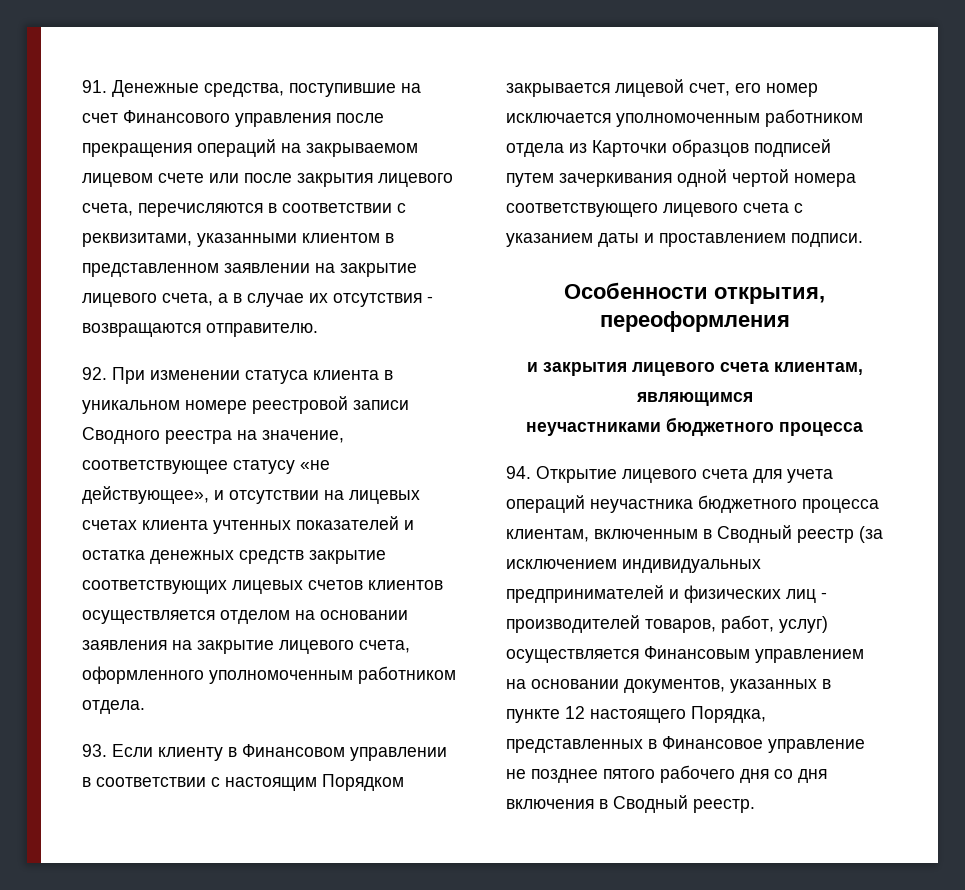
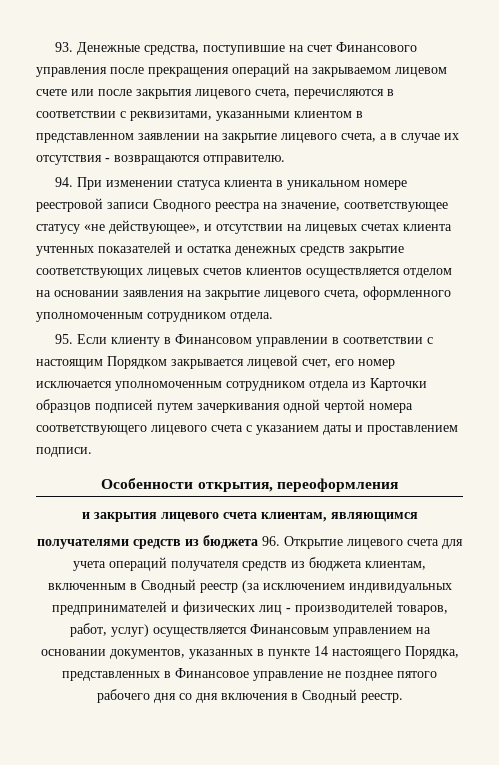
- 91. Денежные средства, поступившие на счет Финансового управления после прекращения операций на закрываемом лицевом счете или после закрытия лицевого счета, перечисляются в соответствии с реквизитами, указанными клиентом в представленном заявлении на закрытие лицевого счета, а в случае их отсутствия - возвращаются отправителю.
+ 93. Денежные средства, поступившие на счет Финансового управления после прекращения операций на закрываемом лицевом счете или после закрытия лицевого счета, перечисляются в соответствии с реквизитами, указанными клиентом в представленном заявлении на закрытие лицевого счета, а в случае их отсутствия - возвращаются отправителю.
- 92. При изменении статуса клиента в уникальном номере реестровой записи Сводного реестра на значение, соответствующее статусу «не действующее», и отсутствии на лицевых счетах клиента учтенных показателей и остатка денежных средств закрытие соответствующих лицевых счетов клиентов осуществляется отделом на основании заявления на закрытие лицевого счета, оформленного уполномоченным работником отдела.
+ 94. При изменении статуса клиента в уникальном номере реестровой записи Сводного реестра на значение, соответствующее статусу «не действующее», и отсутствии на лицевых счетах клиента учтенных показателей и остатка денежных средств закрытие соответствующих лицевых счетов клиентов осуществляется отделом на основании заявления на закрытие лицевого счета, оформленного уполномоченным сотрудником отдела.
- 93. Если клиенту в Финансовом управлении в соответствии с настоящим Порядком закрывается лицевой счет, его номер исключается уполномоченным работником отдела из Карточки образцов подписей путем зачеркивания одной чертой номера соответствующего лицевого счета с указанием даты и проставлением подписи.
+ 95. Если клиенту в Финансовом управлении в соответствии с настоящим Порядком закрывается лицевой счет, его номер исключается уполномоченным сотрудником отдела из Карточки образцов подписей путем зачеркивания одной чертой номера соответствующего лицевого счета с указанием даты и проставлением подписи.
- неучастниками бюджетного процесса
- 94. Открытие лицевого счета для учета операций неучастника бюджетного процесса клиентам, включенным в Сводный реестр (за исключением индивидуальных предпринимателей и физических лиц - производителей товаров, работ, услуг) осуществляется Финансовым управлением на основании документов, указанных в пункте 12 настоящего Порядка, представленных в Финансовое управление не позднее пятого рабочего дня со дня включения в Сводный реестр.
+ получателями средств из бюджета 96. Открытие лицевого счета для учета операций получателя средств из бюджета клиентам, включенным в Сводный реестр (за исключением индивидуальных предпринимателей и физических лиц - производителей товаров, работ, услуг) осуществляется Финансовым управлением на основании документов, указанных в пункте 14 настоящего Порядка, представленных в Финансовое управление не позднее пятого рабочего дня со дня включения в Сводный реестр.

